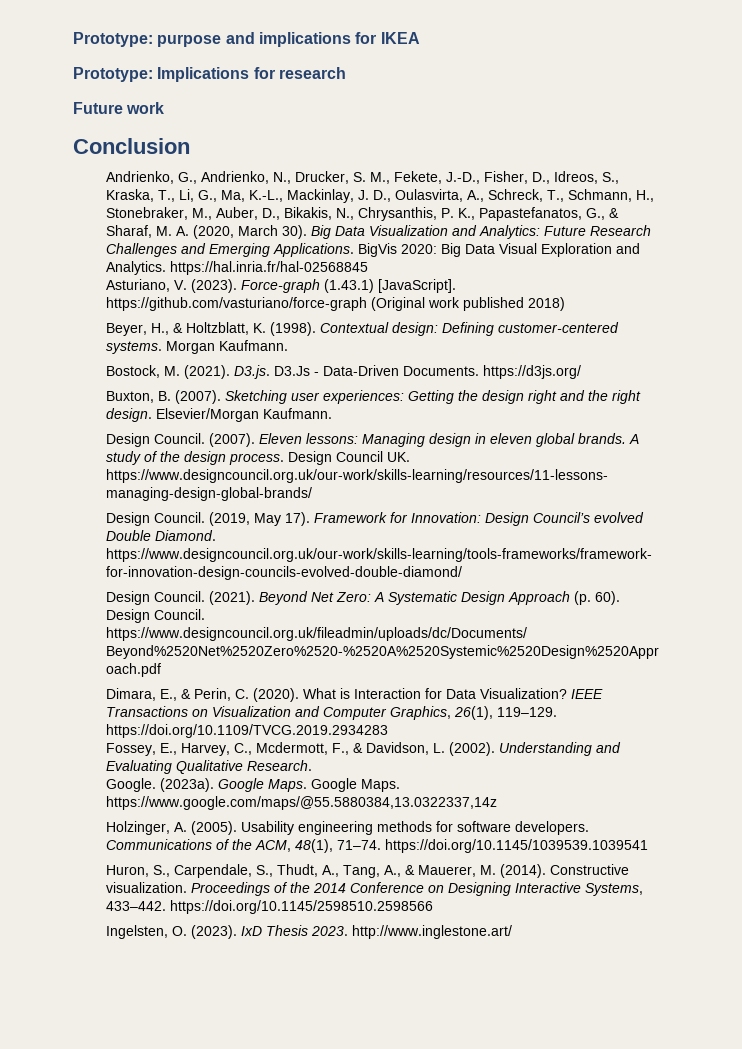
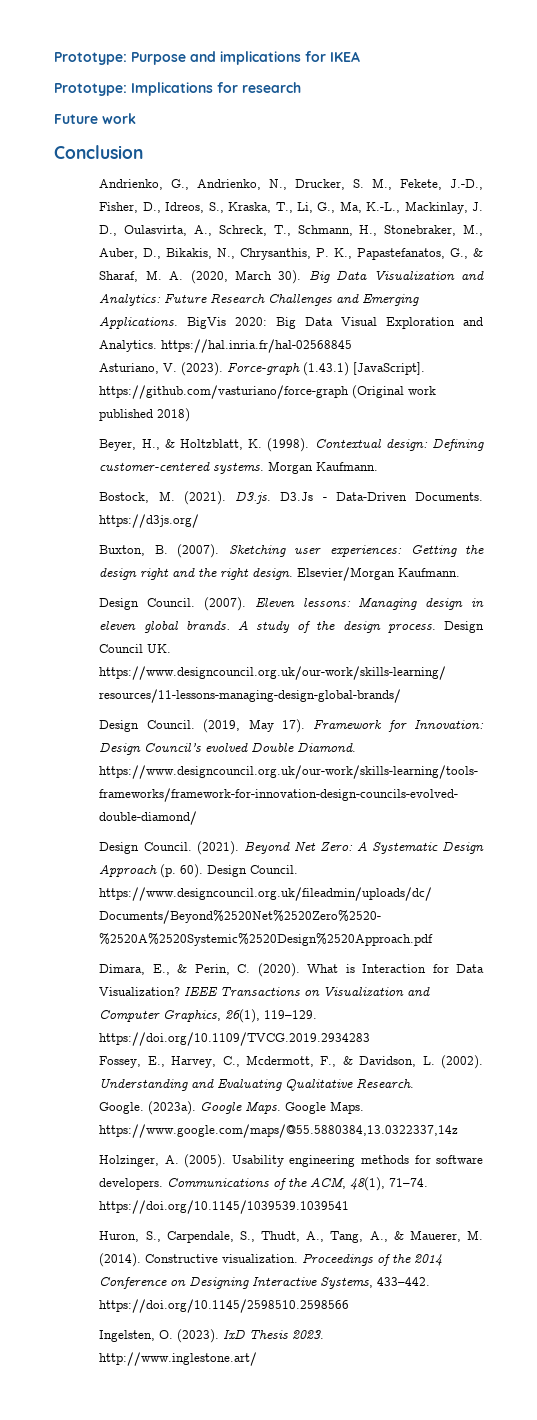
- Prototype: purpose and implications for IKEA
+ Prototype: Purpose and implications for IKEA

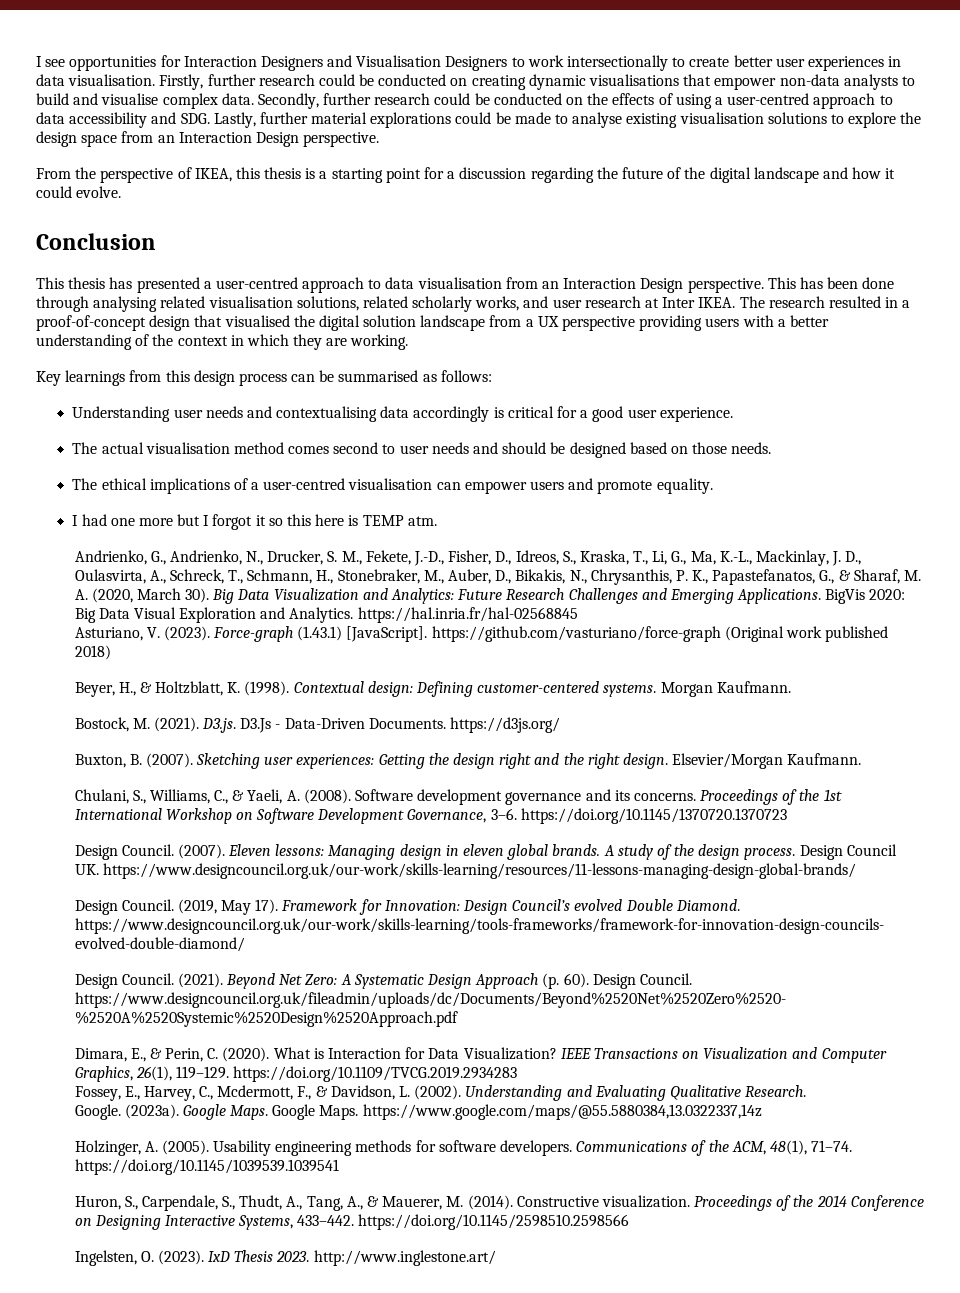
- Prototype: Purpose and implications for IKEA
- Prototype: Implications for research
- Future work
+ I see opportunities for Interaction Designers and Visualisation Designers to work intersectionally to create better user experiences in data visualisation. Firstly, further research could be conducted on creating dynamic visualisations that empower non-data analysts to build and visualise complex data. Secondly, further research could be conducted on the effects of using a user-centred approach to data accessibility and SDG. Lastly, further material explorations could be made to analyse existing visualisation solutions to explore the design space from an Interaction Design perspective.
+ From the perspective of IKEA, this thesis is a starting point for a discussion regarding the future of the digital landscape and how it could evolve.
  Conclusion
+ This thesis has presented a user-centred approach to data visualisation from an Interaction Design perspective. This has been done through analysing related visualisation solutions, related scholarly works, and user research at Inter IKEA. The research resulted in a proof-of-concept design that visualised the digital solution landscape from a UX perspective providing users with a better understanding of the context in which they are working.
+ Key learnings from this design process can be summarised as follows:
+ Understanding user needs and contextualising data accordingly is critical for a good user experience.
+ The actual visualisation method comes second to user needs and should be designed based on those needs.
+ The ethical implications of a user-centred visualisation can empower users and promote equality.
+ I had one more but I forgot it so this here is TEMP atm.
+ Chulani, S., Williams, C., & Yaeli, A. (2008). Software development governance and its concerns. Proceedings of the 1st International Workshop on Software Development Governance, 3–6. https://doi.org/10.1145/1370720.1370723

